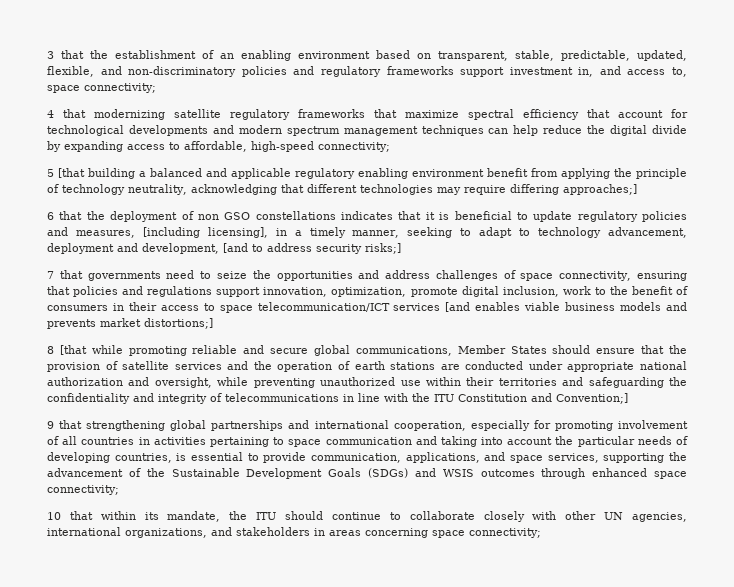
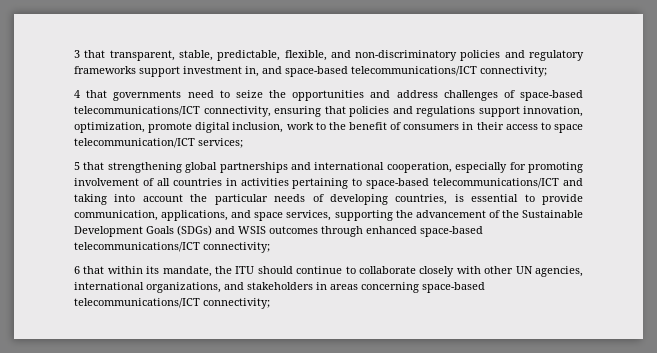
- 3 that the establishment of an enabling environment based on transparent, stable, predictable, updated, flexible, and non-discriminatory policies and regulatory frameworks support investment in, and access to, space connectivity;
+ 3 that transparent, stable, predictable, flexible, and non-discriminatory policies and regulatory frameworks support investment in, and space-based telecommunications/ICT connectivity;
- 4 that modernizing satellite regulatory frameworks that maximize spectral efficiency that account for technological developments and modern spectrum management techniques can help reduce the digital divide by expanding access to affordable, high-speed connectivity;
- 5 [that building a balanced and applicable regulatory enabling environment benefit from applying the principle of technology neutrality, acknowledging that different technologies may require differing approaches;]
- 6 that the deployment of non GSO constellations indicates that it is beneficial to update regulatory policies and measures, [including licensing], in a timely manner, seeking to adapt to technology advancement, deployment and development, [and to address security risks;]
- 7 that governments need to seize the opportunities and address challenges of space connectivity, ensuring that policies and regulations support innovation, optimization, promote digital inclusion, work to the benefit of consumers in their access to space telecommunication/ICT services [and enables viable business models and prevents market distortions;]
- 8 [that while promoting reliable and secure global communications, Member States should ensure that the provision of satellite services and the operation of earth stations are conducted under appropriate national authorization and oversight, while preventing unauthorized use within their territories and safeguarding the confidentiality and integrity of telecommunications in line with the ITU Constitution and Convention;]
- 9 that strengthening global partnerships and international cooperation, especially for promoting involvement of all countries in activities pertaining to space communication and taking into account the particular needs of developing countries, is essential to provide communication, applications, and space services, supporting the advancement of the Sustainable Development Goals (SDGs) and WSIS outcomes through enhanced space connectivity;
- 10 that within its mandate, the ITU should continue to collaborate closely with other UN agencies, international organizations, and stakeholders in areas concerning space connectivity;
+ 4 that governments need to seize the opportunities and address challenges of space-based telecommunications/ICT connectivity, ensuring that policies and regulations support innovation, optimization, promote digital inclusion, work to the benefit of consumers in their access to space telecommunication/ICT services;
+ 5 that strengthening global partnerships and international cooperation, especially for promoting involvement of all countries in activities pertaining to space-based telecommunications/ICT and taking into account the particular needs of developing countries, is essential to provide communication, applications, and space services, supporting the advancement of the Sustainable Development Goals (SDGs) and WSIS outcomes through enhanced space-based telecommunications/ICT connectivity;
+ 6 that within its mandate, the ITU should continue to collaborate closely with other UN agencies, international organizations, and stakeholders in areas concerning space-based telecommunications/ICT connectivity;

